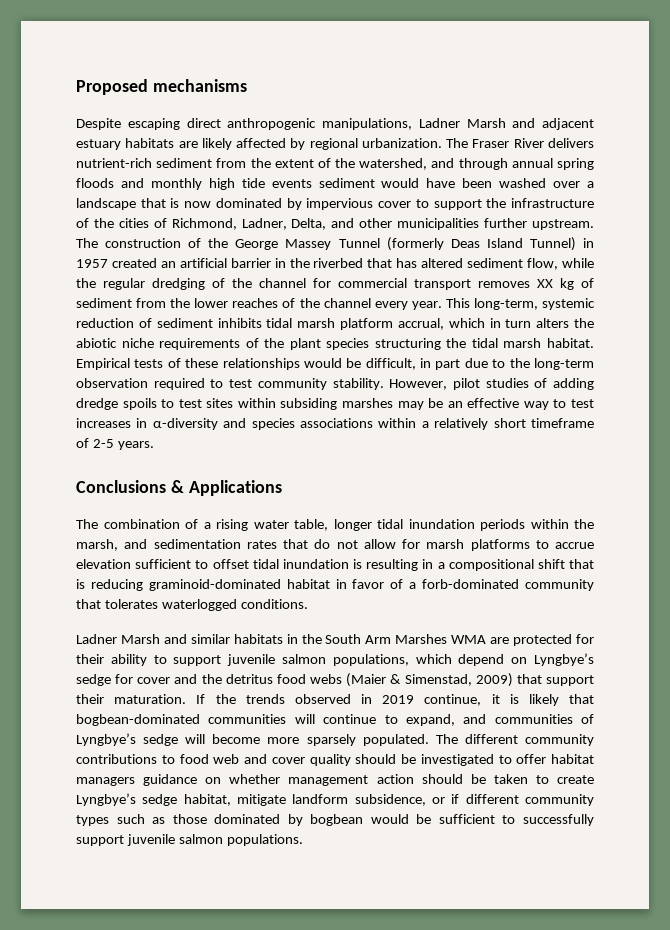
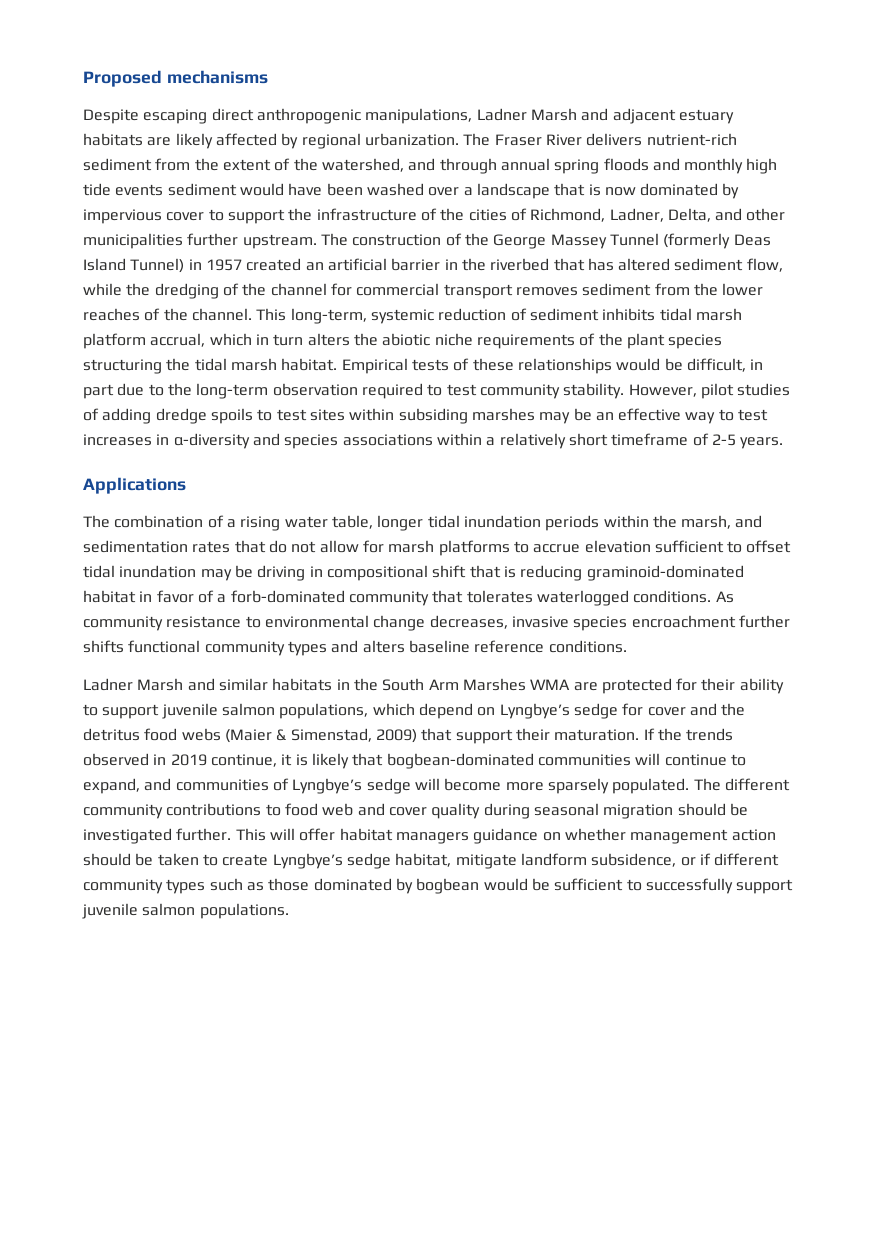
- The construction of the George Massey Tunnel (formerly Deas Island Tunnel) in 1957 created an artificial barrier in the riverbed that has altered sediment flow, while the regular dredging of the channel for commercial transport removes XX kg of sediment from the lower reaches of the channel every year.
+ The construction of the George Massey Tunnel (formerly Deas Island Tunnel) in 1957 created an artificial barrier in the riverbed that has altered sediment flow, while the dredging of the channel for commercial transport removes sediment from the lower reaches of the channel.
- Conclusions & Applications
+ Applications
- The combination of a rising water table, longer tidal inundation periods within the marsh, and sedimentation rates that do not allow for marsh platforms to accrue elevation sufficient to offset tidal inundation is resulting in a compositional shift that is reducing graminoid-dominated habitat in favor of a forb-dominated community that tolerates waterlogged conditions.
+ The combination of a rising water table, longer tidal inundation periods within the marsh, and sedimentation rates that do not allow for marsh platforms to accrue elevation sufficient to offset tidal inundation may be driving in compositional shift that is reducing graminoid-dominated habitat in favor of a forb-dominated community that tolerates waterlogged conditions. As community resistance to environmental change decreases, invasive species encroachment further shifts functional community types and alters baseline reference conditions.
- The different community contributions to food web and cover quality should be investigated to offer habitat managers guidance on whether management action should be taken to create Lyngbye’s sedge habitat, mitigate landform subsidence, or if different community types such as those dominated by bogbean would be sufficient to successfully support juvenile salmon populations.
+ The different community contributions to food web and cover quality during seasonal migration should be investigated further. This will offer habitat managers guidance on whether management action should be taken to create Lyngbye’s sedge habitat, mitigate landform subsidence, or if different community types such as those dominated by bogbean would be sufficient to successfully support juvenile salmon populations.

